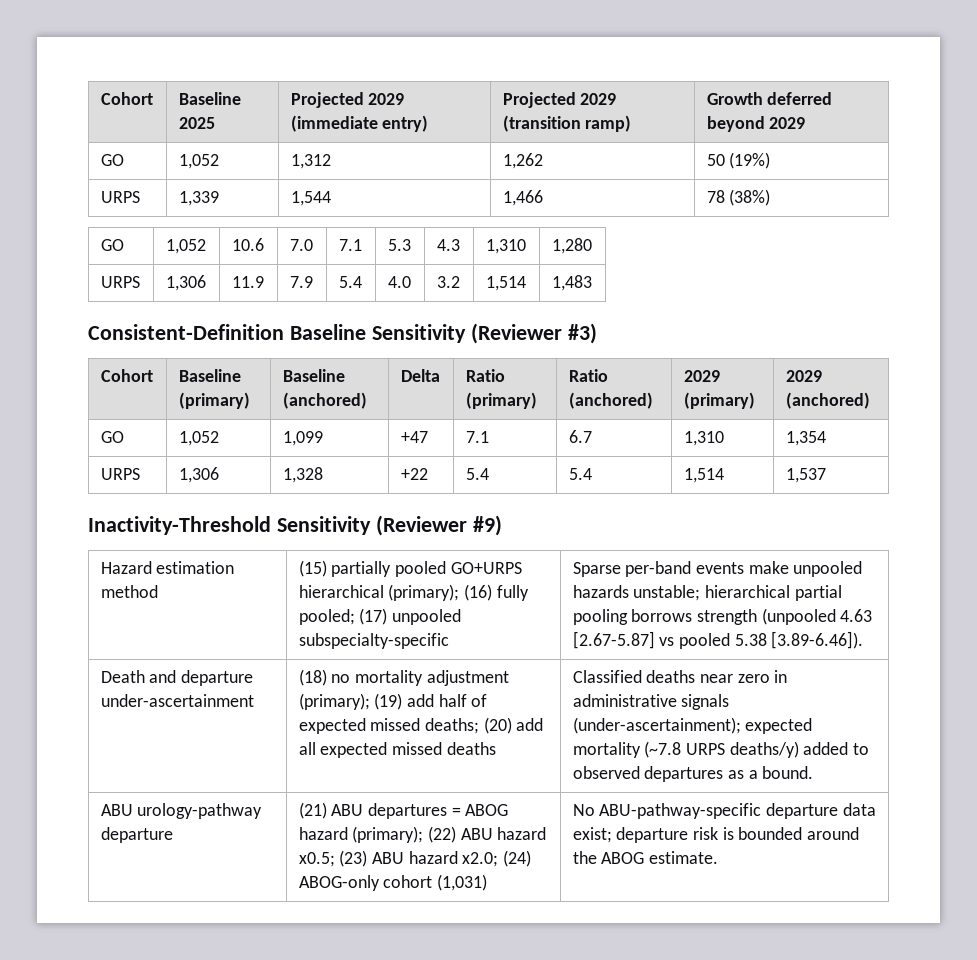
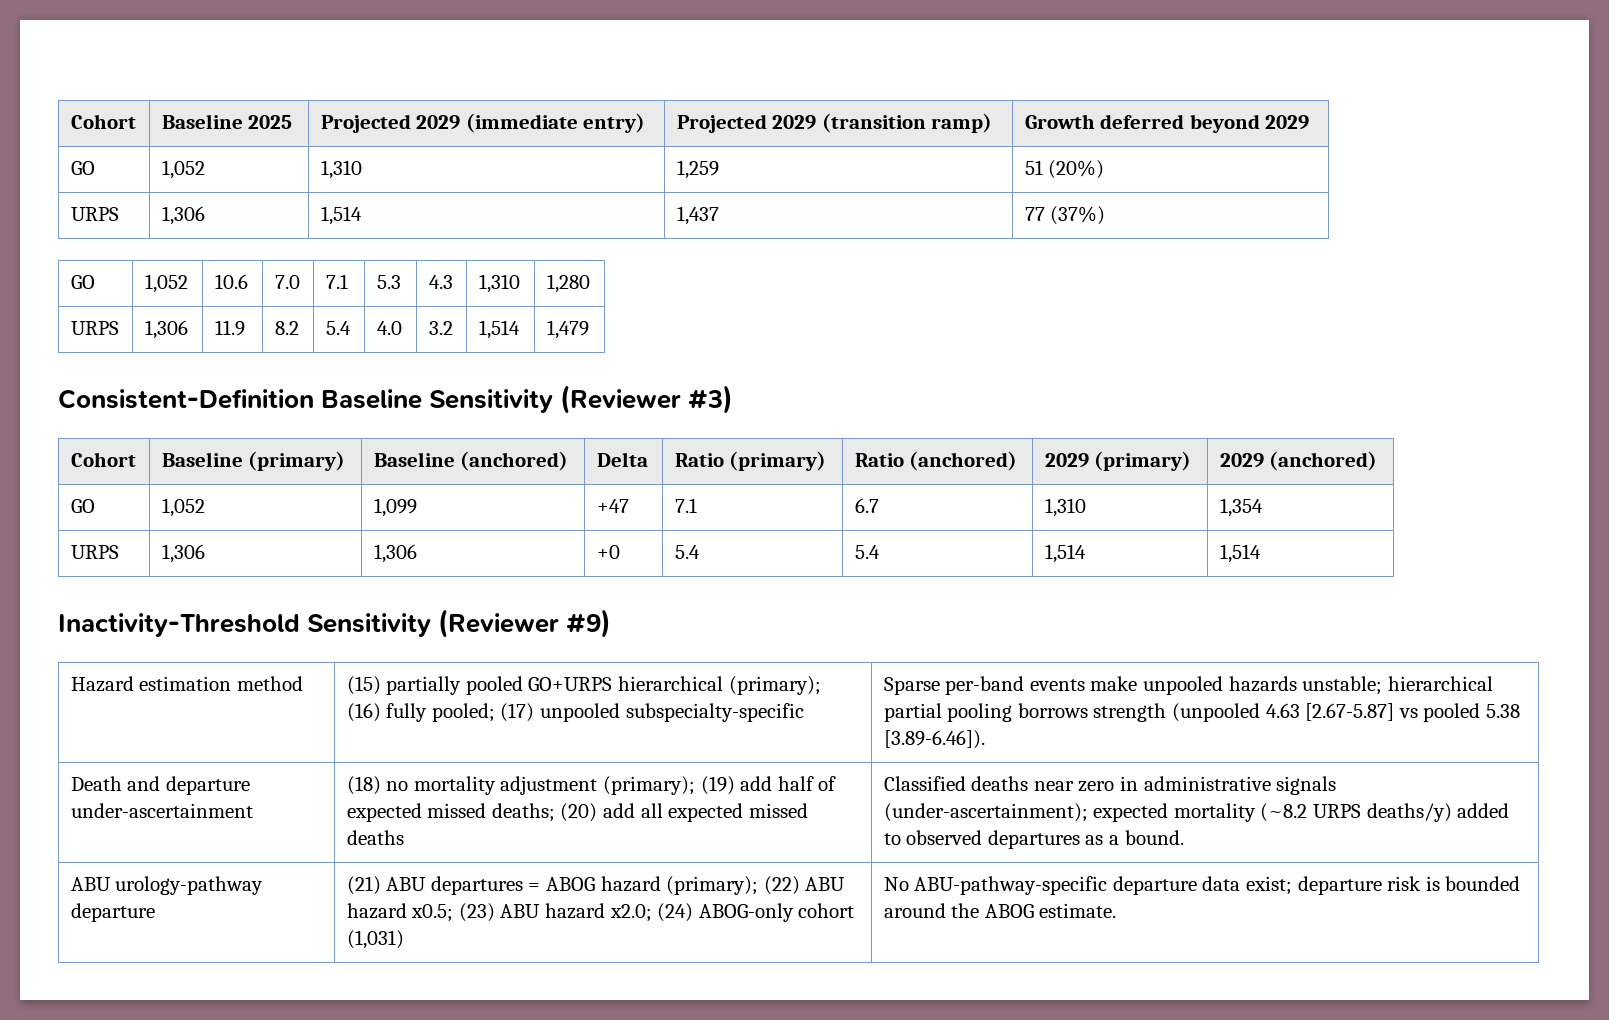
- GO | 1,052 | 1,312 | 1,262 | 50 (19%)
- URPS | 1,339 | 1,544 | 1,466 | 78 (38%)
+ GO | 1,052 | 1,310 | 1,259 | 51 (20%)
+ URPS | 1,306 | 1,514 | 1,437 | 77 (37%)
- URPS | 1,306 | 11.9 | 7.9 | 5.4 | 4.0 | 3.2 | 1,514 | 1,483
+ URPS | 1,306 | 11.9 | 8.2 | 5.4 | 4.0 | 3.2 | 1,514 | 1,479
- URPS | 1,306 | 1,328 | +22 | 5.4 | 5.4 | 1,514 | 1,537
+ URPS | 1,306 | 1,306 | +0 | 5.4 | 5.4 | 1,514 | 1,514
- Classified deaths near zero in administrative signals (under-ascertainment); expected mortality (~7.8 URPS deaths/y) added to observed departures as a bound.
+ Classified deaths near zero in administrative signals (under-ascertainment); expected mortality (~8.2 URPS deaths/y) added to observed departures as a bound.

